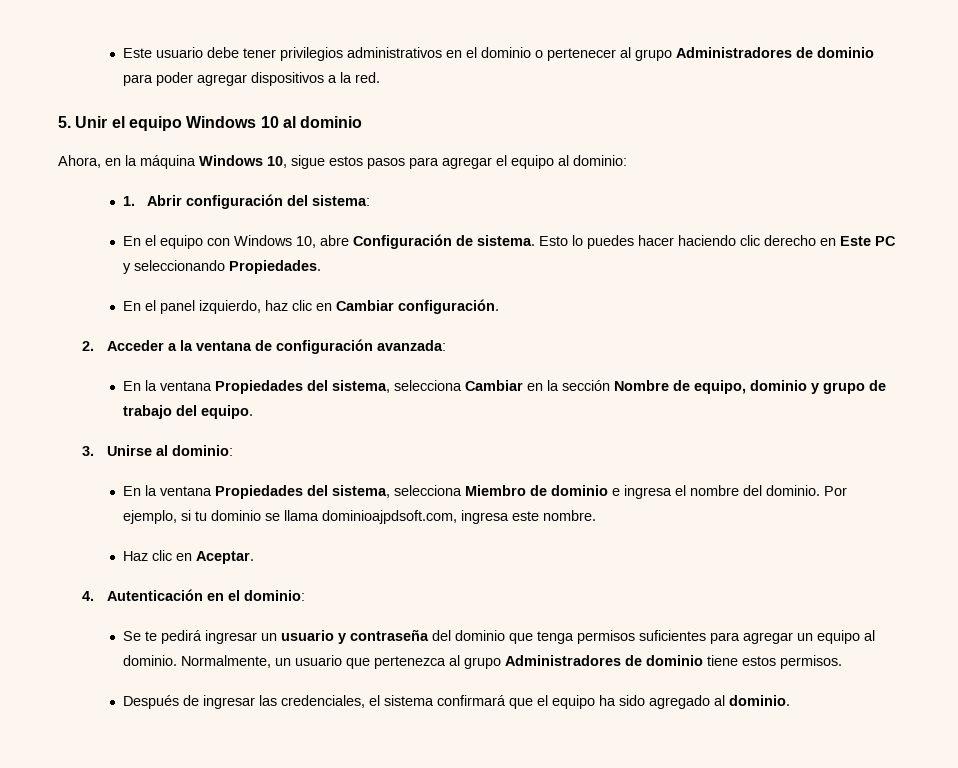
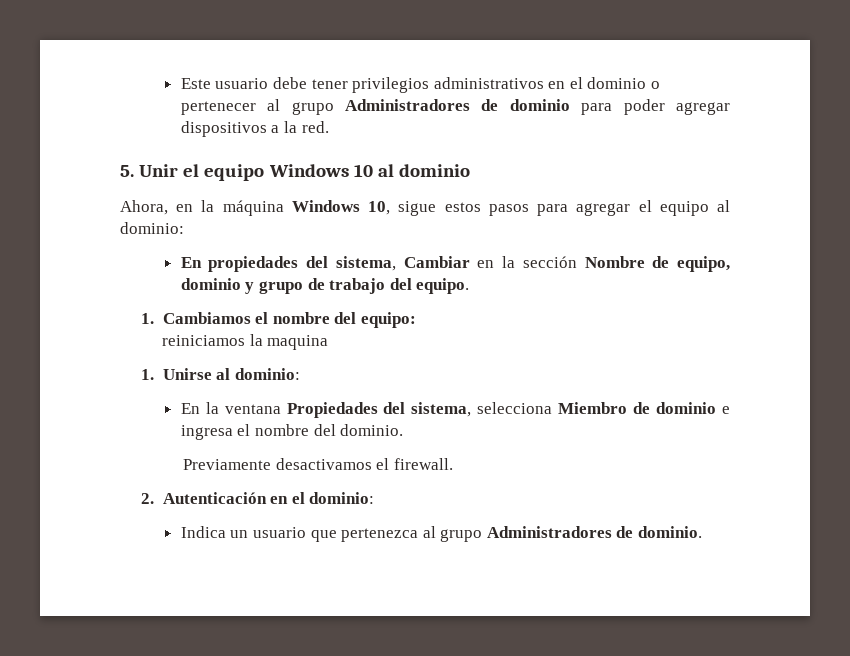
- 1. Abrir configuración del sistema:
- En el equipo con Windows 10, abre Configuración de sistema. Esto lo puedes hacer haciendo clic derecho en Este PC y seleccionando Propiedades.
- En el panel izquierdo, haz clic en Cambiar configuración.
- 2. Acceder a la ventana de configuración avanzada:
- En la ventana Propiedades del sistema, selecciona Cambiar en la sección Nombre de equipo, dominio y grupo de trabajo del equipo.
+ En propiedades del sistema, Cambiar en la sección Nombre de equipo, dominio y grupo de trabajo del equipo.
- 3. Unirse al dominio:
+ 1. Cambiamos el nombre del equipo:
+ reiniciamos la maquina
+ 1. Unirse al dominio:
- En la ventana Propiedades del sistema, selecciona Miembro de dominio e ingresa el nombre del dominio. Por ejemplo, si tu dominio se llama dominioajpdsoft.com, ingresa este nombre.
- Haz clic en Aceptar.
- 4. Autenticación en el dominio:
- Se te pedirá ingresar un usuario y contraseña del dominio que tenga permisos suficientes para agregar un equipo al dominio. Normalmente, un usuario que pertenezca al grupo Administradores de dominio tiene estos permisos.
- Después de ingresar las credenciales, el sistema confirmará que el equipo ha sido agregado al dominio.
+ En la ventana Propiedades del sistema, selecciona Miembro de dominio e ingresa el nombre del dominio.
+ Previamente desactivamos el firewall.
+ 2. Autenticación en el dominio:
+ Indica un usuario que pertenezca al grupo Administradores de dominio.

